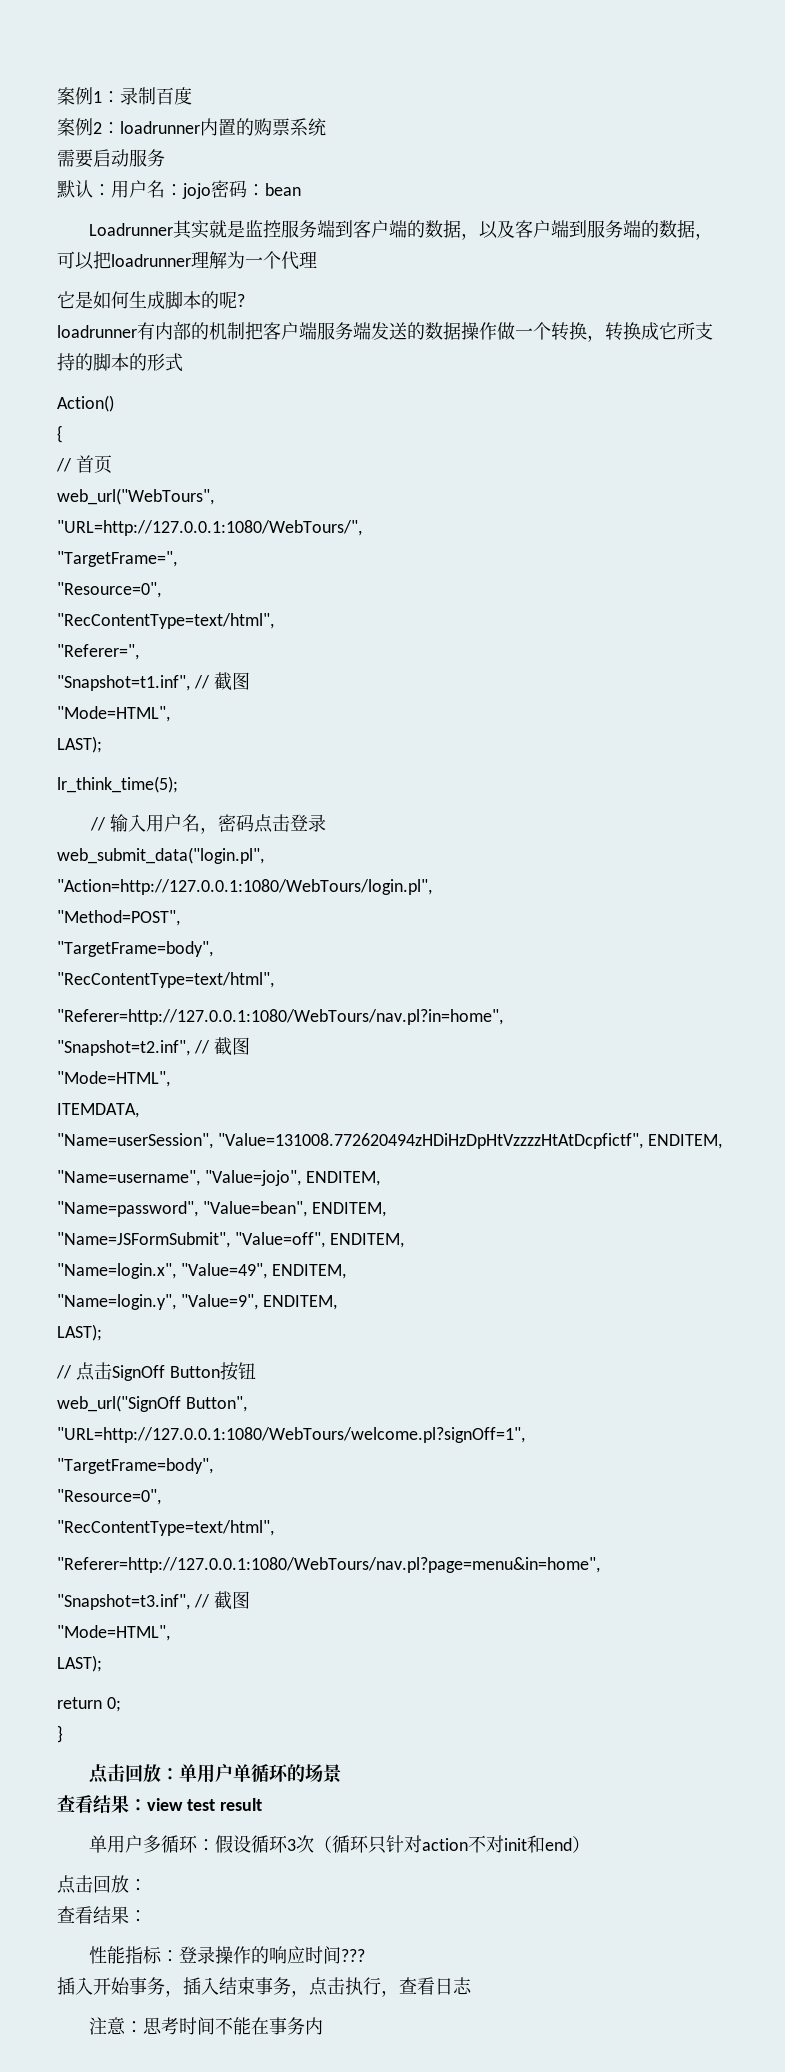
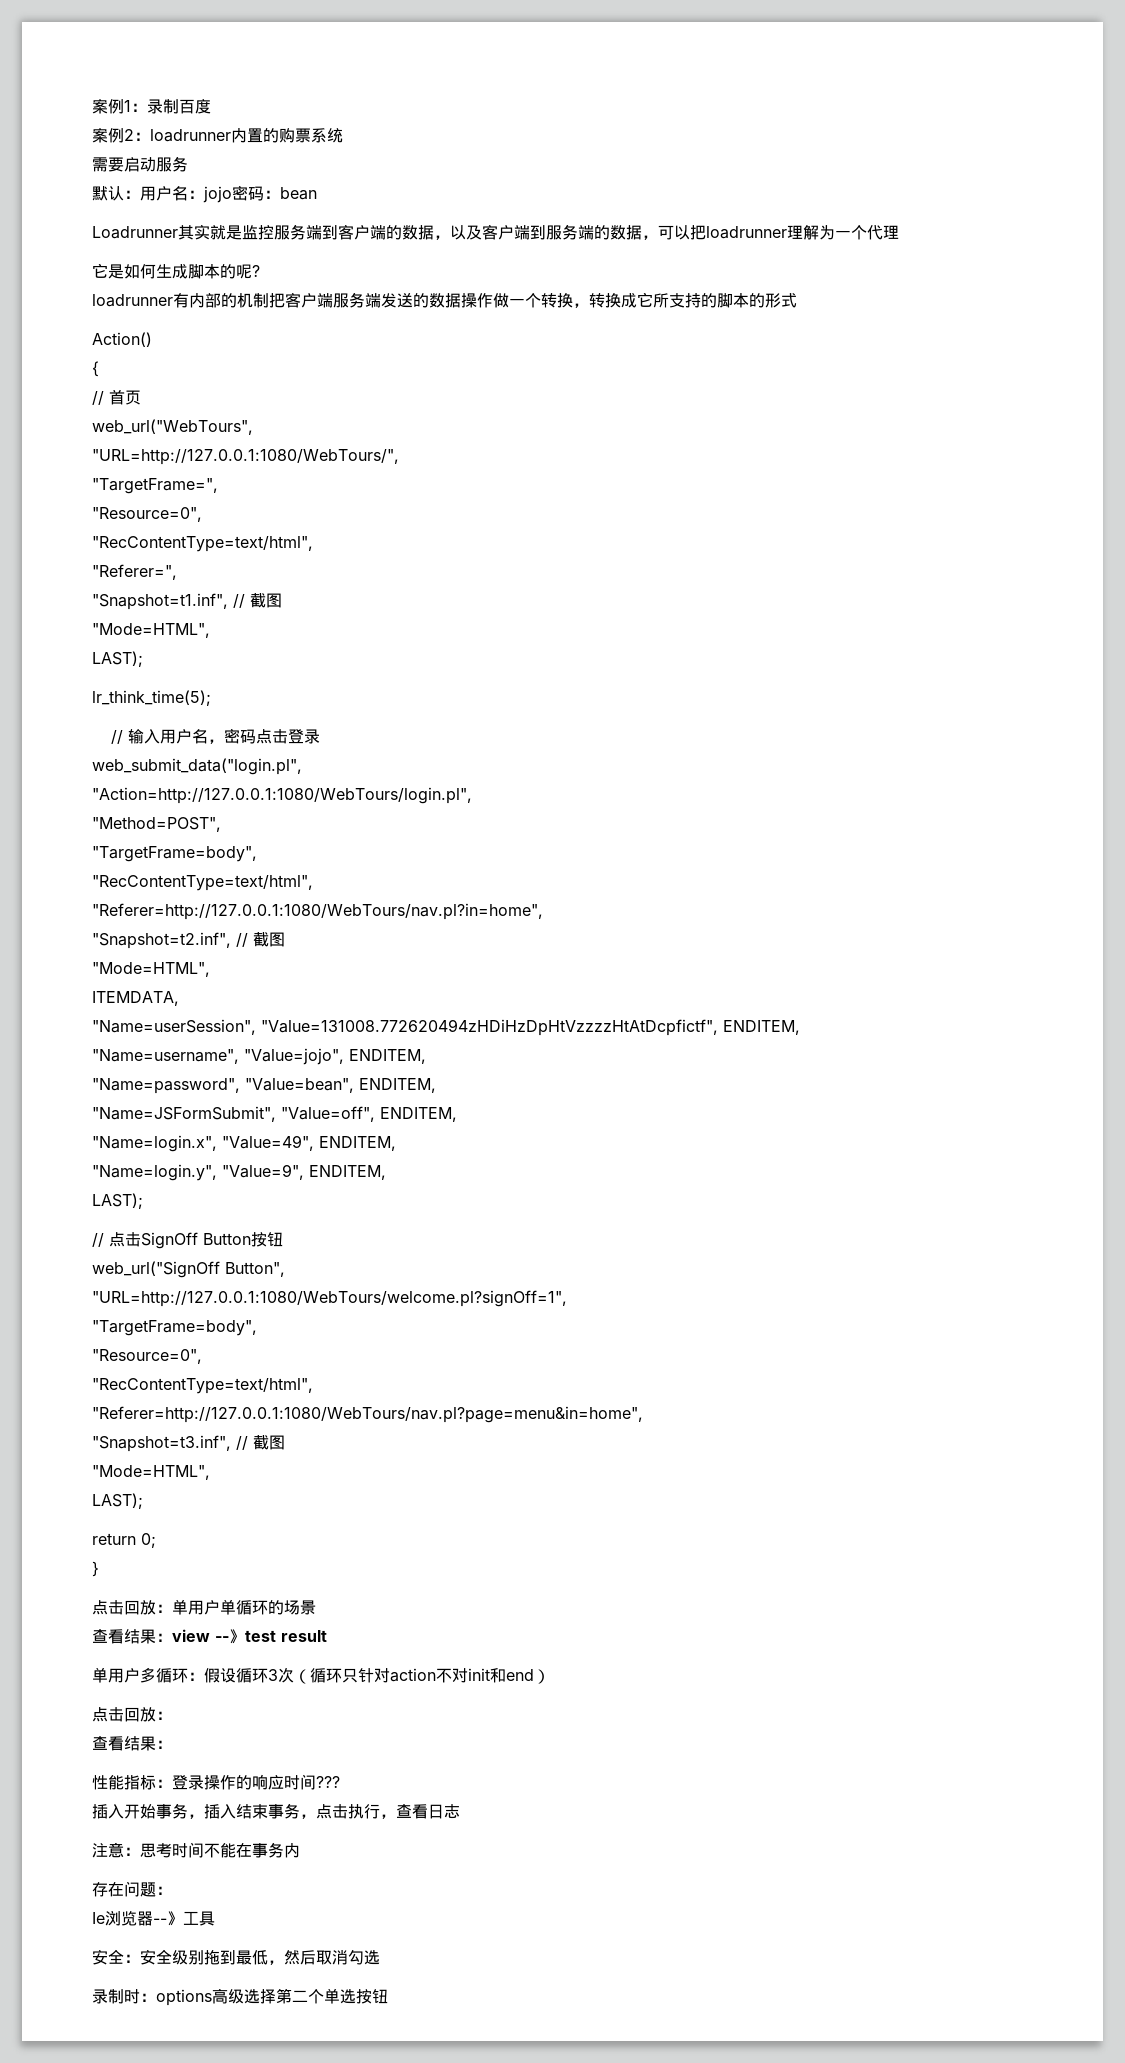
- 查看结果：view test result
+ 查看结果：view --》test result
+ 存在问题：
+ Ie浏览器--》工具
+ 安全：安全级别拖到最低，然后取消勾选
+ 录制时：options高级选择第二个单选按钮

